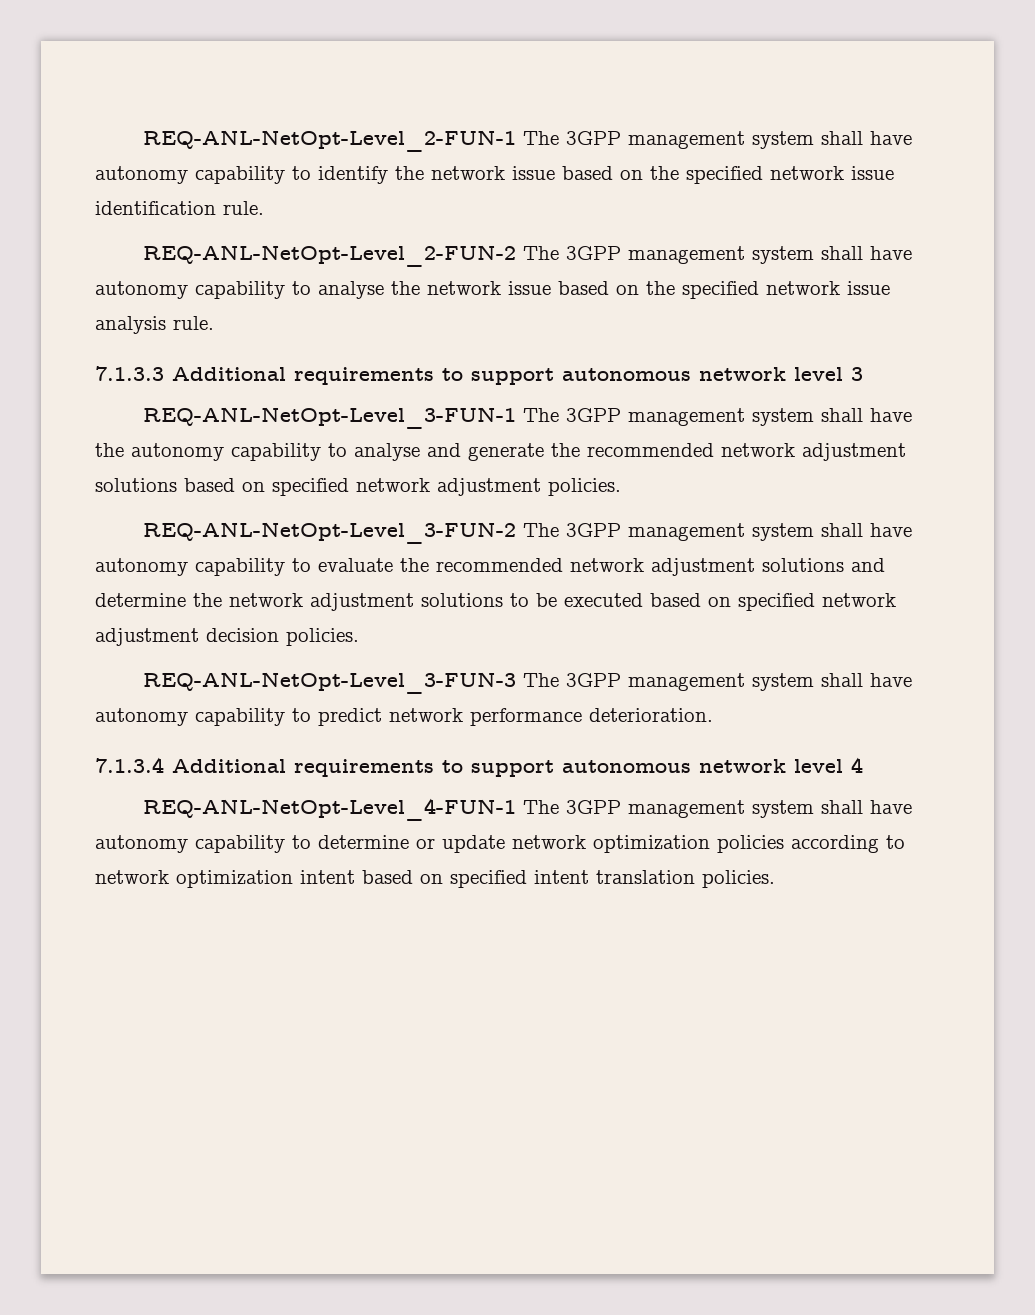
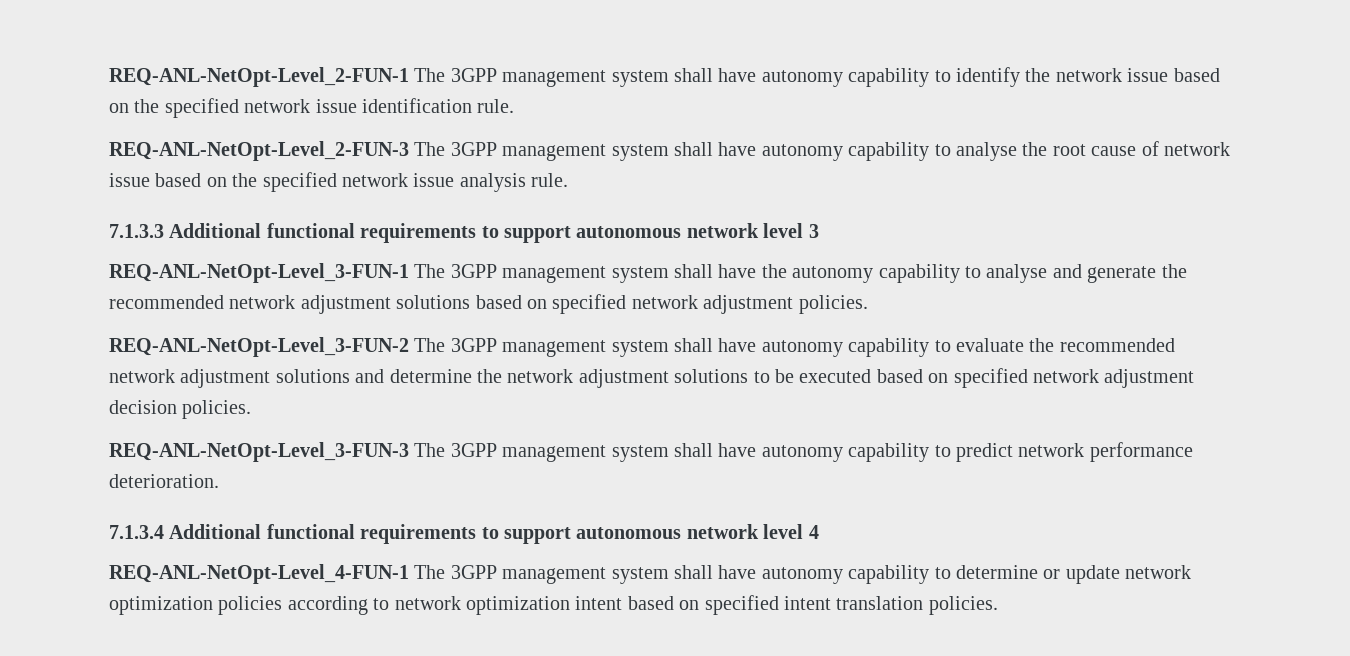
- REQ-ANL-NetOpt-Level_2-FUN-2 The 3GPP management system shall have autonomy capability to analyse the network issue based on the specified network issue analysis rule.
+ REQ-ANL-NetOpt-Level_2-FUN-3 The 3GPP management system shall have autonomy capability to analyse the root cause of network issue based on the specified network issue analysis rule.
- 7.1.3.3 Additional requirements to support autonomous network level 3
+ 7.1.3.3 Additional functional requirements to support autonomous network level 3
- 7.1.3.4 Additional requirements to support autonomous network level 4
+ 7.1.3.4 Additional functional requirements to support autonomous network level 4

